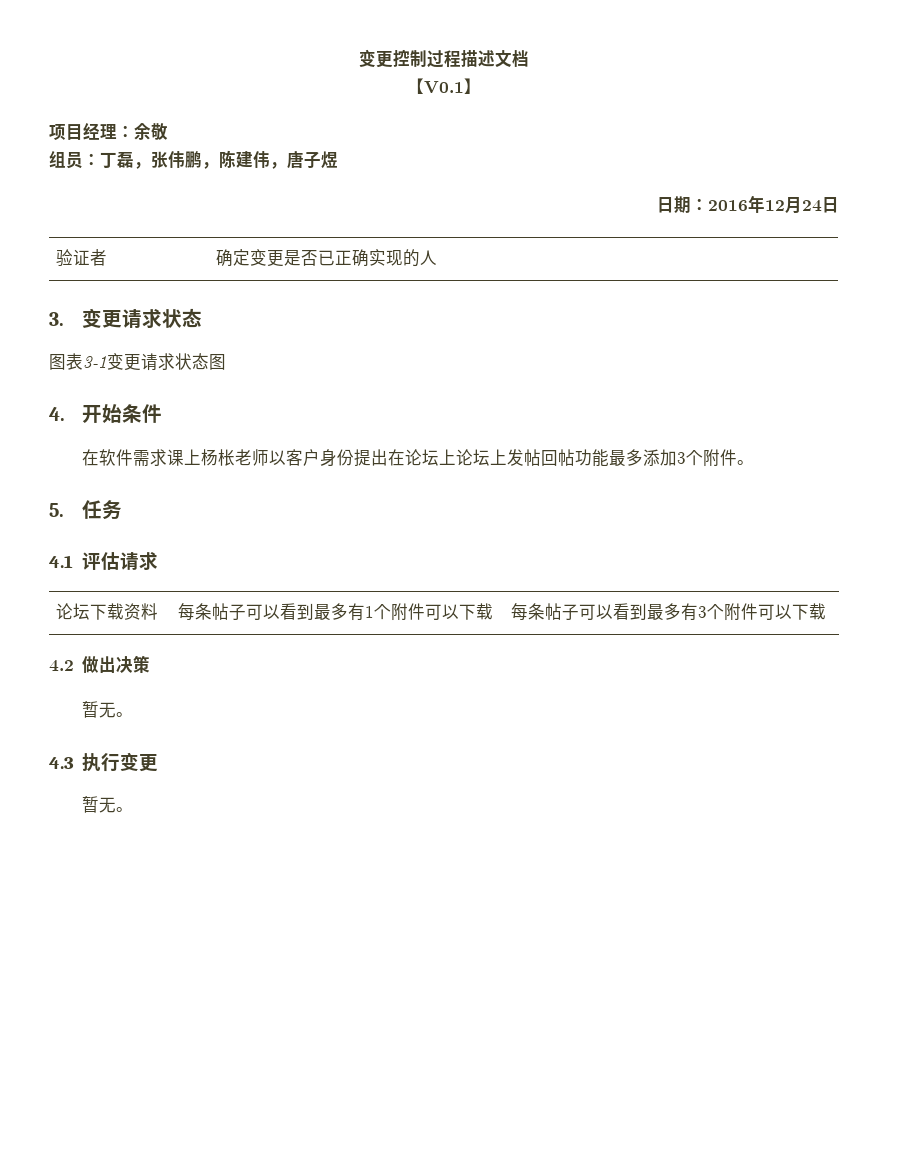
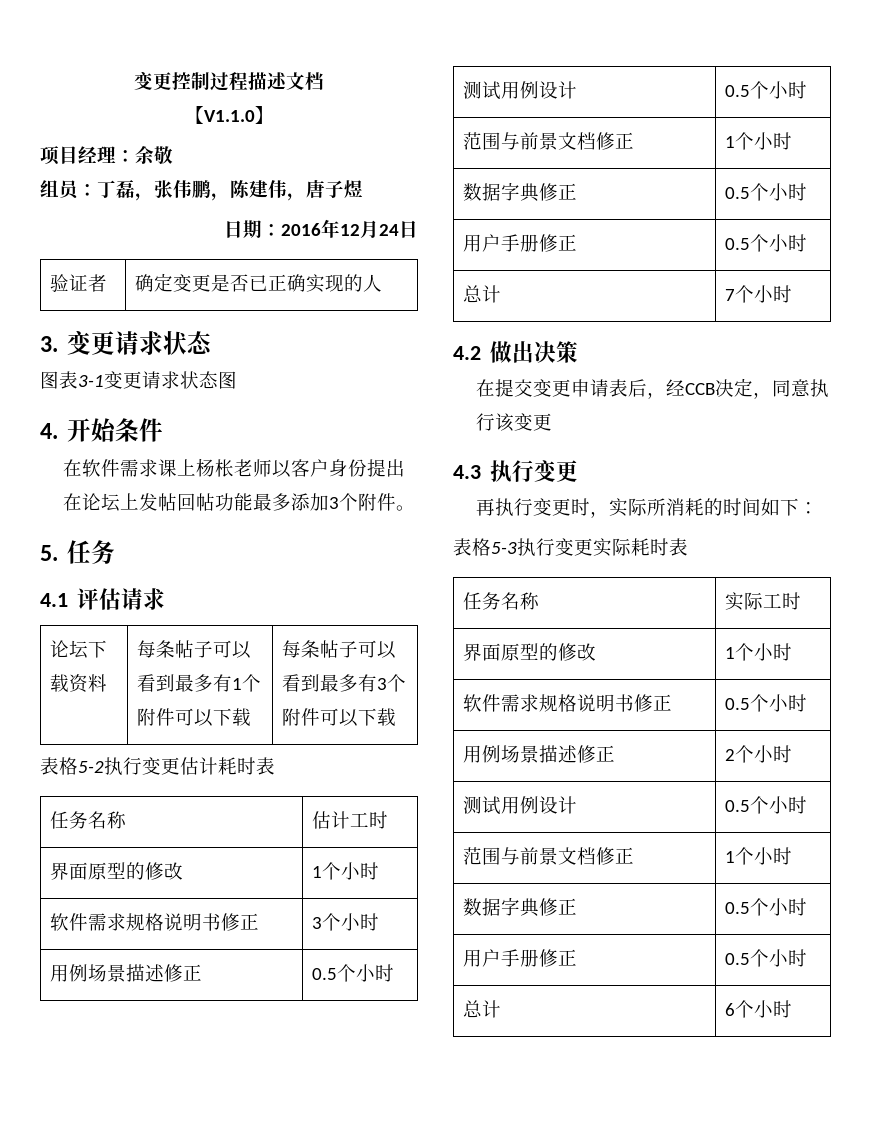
- 【V0.1】
+ 【V1.1.0】
- 在软件需求课上杨枨老师以客户身份提出在论坛上论坛上发帖回帖功能最多添加3个附件。
+ 在软件需求课上杨枨老师以客户身份提出在论坛上发帖回帖功能最多添加3个附件。
+ 表格5-2执行变更估计耗时表
+ 任务名称 | 估计工时
+ 界面原型的修改 | 1个小时
+ 软件需求规格说明书修正 | 3个小时
+ 用例场景描述修正 | 0.5个小时
+ 测试用例设计 | 0.5个小时
+ 范围与前景文档修正 | 1个小时
+ 数据字典修正 | 0.5个小时
+ 用户手册修正 | 0.5个小时
+ 总计 | 7个小时
  4.2做出决策
- 暂无。
+ 在提交变更申请表后，经CCB决定，同意执行该变更
  4.3执行变更
- 暂无。
+ 再执行变更时，实际所消耗的时间如下：
+ 表格5-3执行变更实际耗时表
+ 任务名称 | 实际工时
+ 界面原型的修改 | 1个小时
+ 软件需求规格说明书修正 | 0.5个小时
+ 用例场景描述修正 | 2个小时
+ 测试用例设计 | 0.5个小时
+ 范围与前景文档修正 | 1个小时
+ 数据字典修正 | 0.5个小时
+ 用户手册修正 | 0.5个小时
+ 总计 | 6个小时

